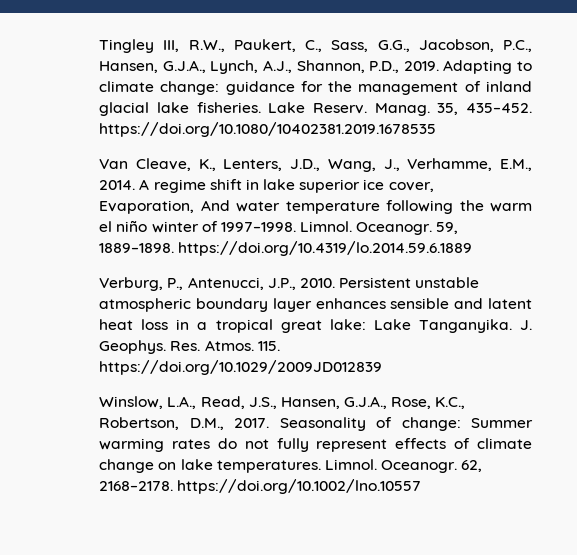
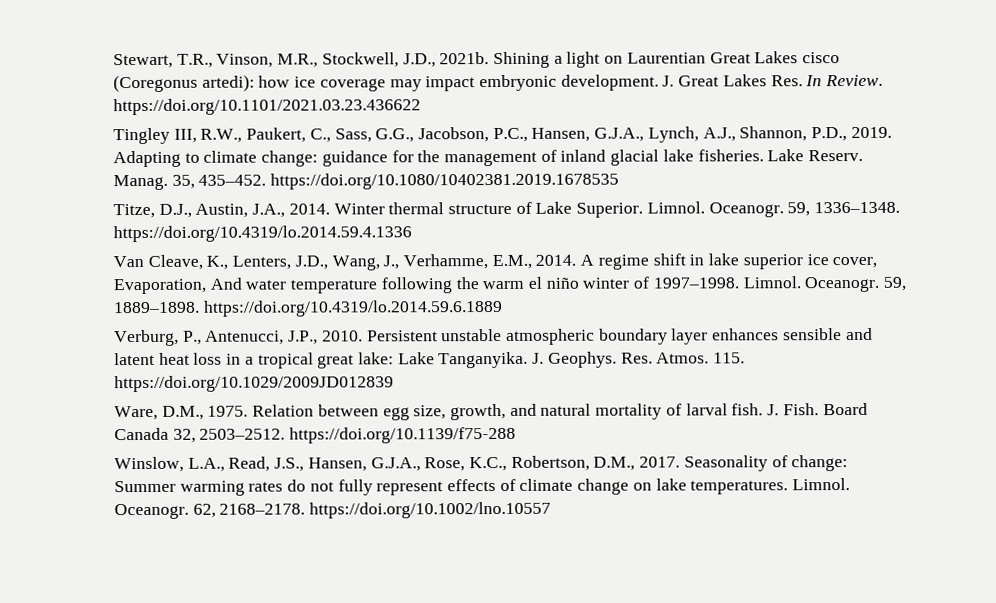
+ Stewart, T.R., Vinson, M.R., Stockwell, J.D., 2021b. Shining a light on Laurentian Great Lakes cisco (Coregonus artedi): how ice coverage may impact embryonic development. J. Great Lakes Res. In Review. https://doi.org/10.1101/2021.03.23.436622
+ Titze, D.J., Austin, J.A., 2014. Winter thermal structure of Lake Superior. Limnol. Oceanogr. 59, 1336–1348. https://doi.org/10.4319/lo.2014.59.4.1336
+ Ware, D.M., 1975. Relation between egg size, growth, and natural mortality of larval fish. J. Fish. Board Canada 32, 2503–2512. https://doi.org/10.1139/f75-288

